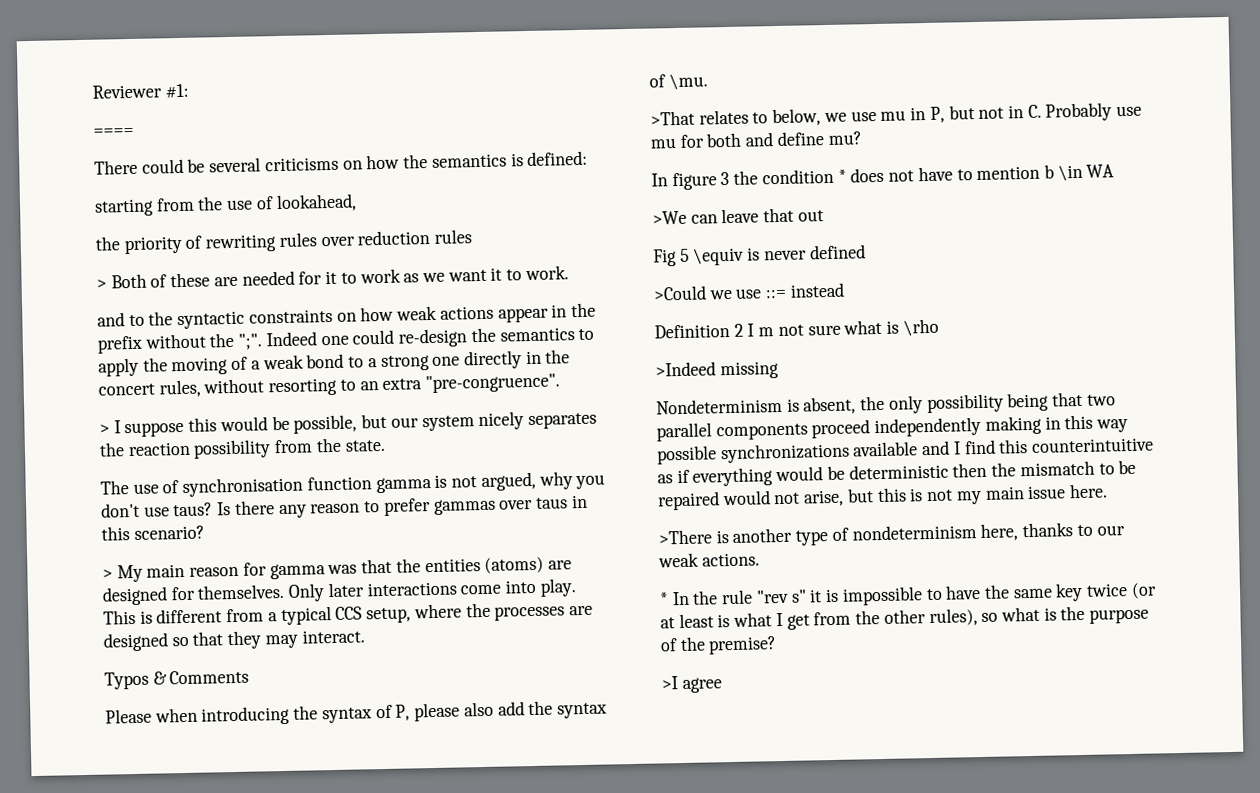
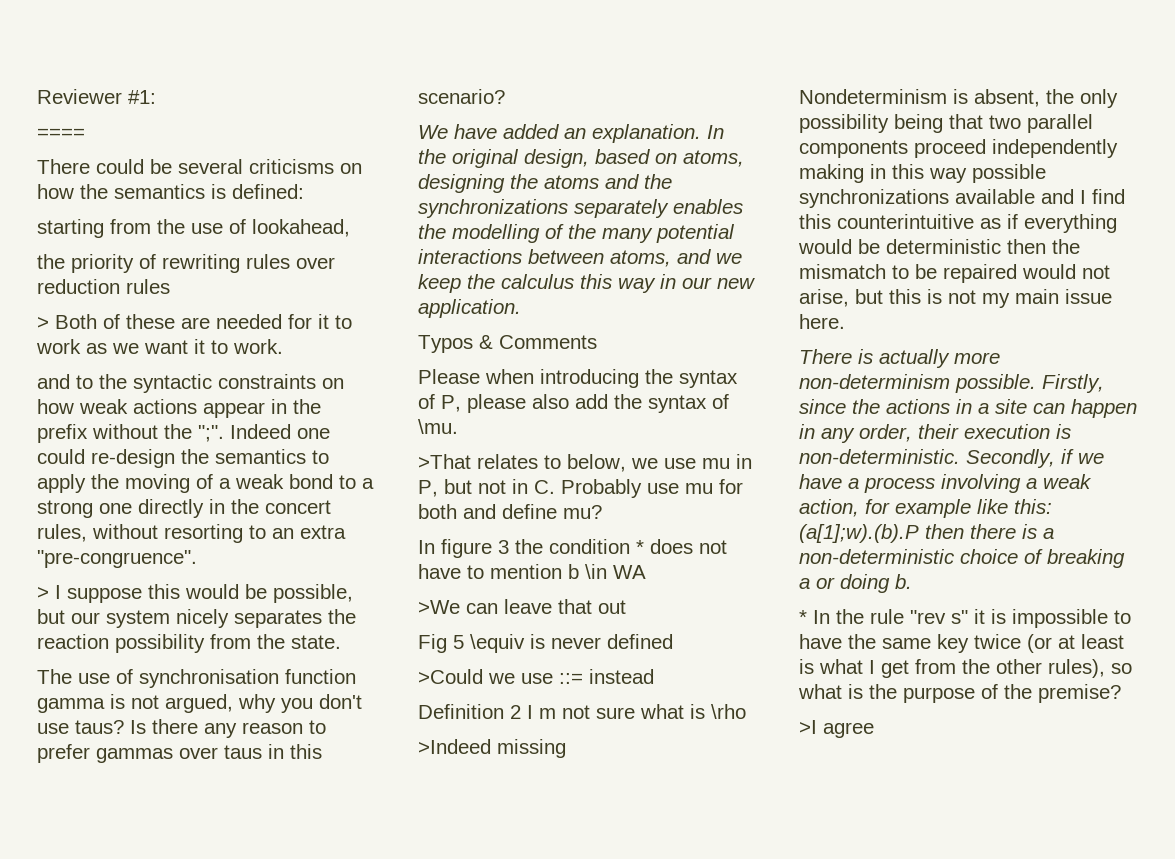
- > My main reason for gamma was that the entities (atoms) are designed for themselves. Only later interactions come into play. This is different from a typical CCS setup, where the processes are designed so that they may interact.
+ We have added an explanation. In the original design, based on atoms, designing the atoms and the synchronizations separately enables the modelling of the many potential interactions between atoms, and we keep the calculus this way in our new application.
- >There is another type of nondeterminism here, thanks to our weak actions.
+ There is actually more non-determinism possible. Firstly, since the actions in a site can happen in any order, their execution is non-deterministic. Secondly, if we have a process involving a weak action, for example like this: (a[1];w).(b).P then there is a non-deterministic choice of breaking a or doing b.

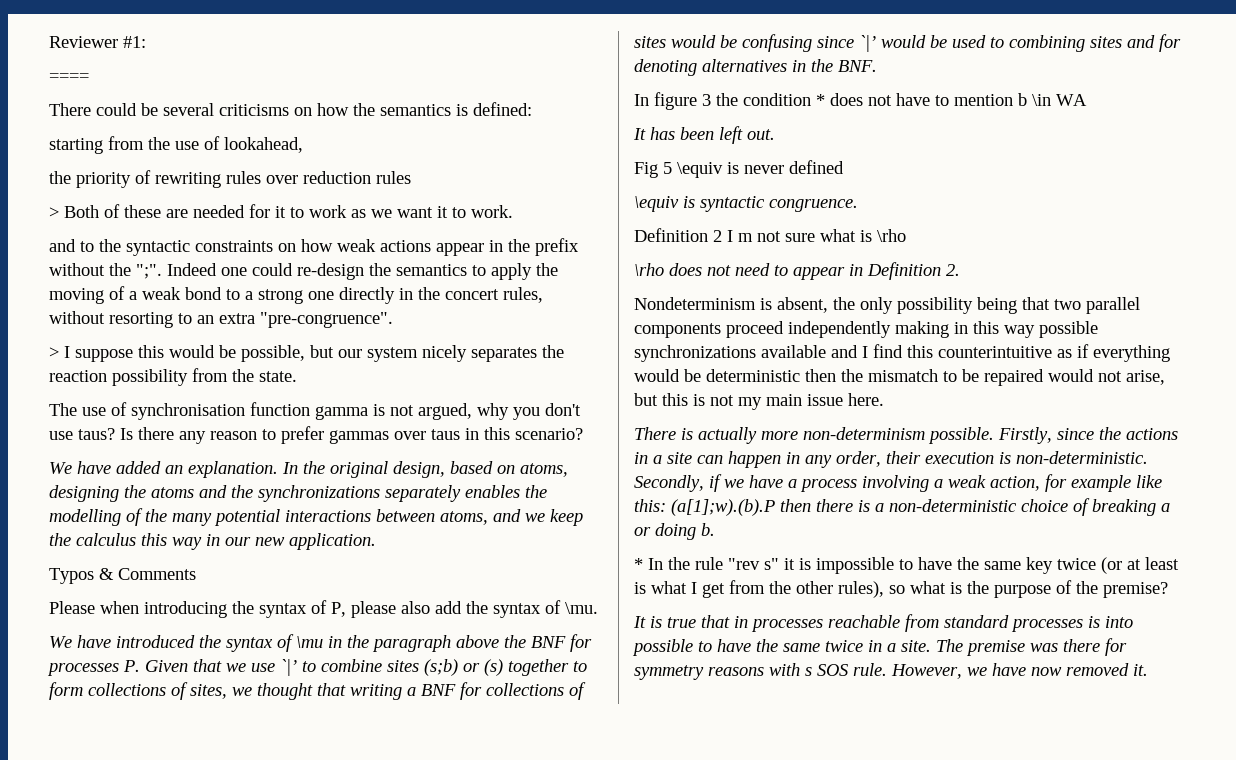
- >That relates to below, we use mu in P, but not in C. Probably use mu for both and define mu?
+ We have introduced the syntax of \mu in the paragraph above the BNF for processes P. Given that we use `|’ to combine sites (s;b) or (s) together to form collections of sites, we thought that writing a BNF for collections of sites would be confusing since `|’ would be used to combining sites and for denoting alternatives in the BNF.
- >We can leave that out
+ It has been left out.
- >Could we use ::= instead
+ \equiv is syntactic congruence.
- >Indeed missing
+ \rho does not need to appear in Definition 2.
- >I agree
+ It is true that in processes reachable from standard processes is into possible to have the same twice in a site. The premise was there for symmetry reasons with s SOS rule. However, we have now removed it.

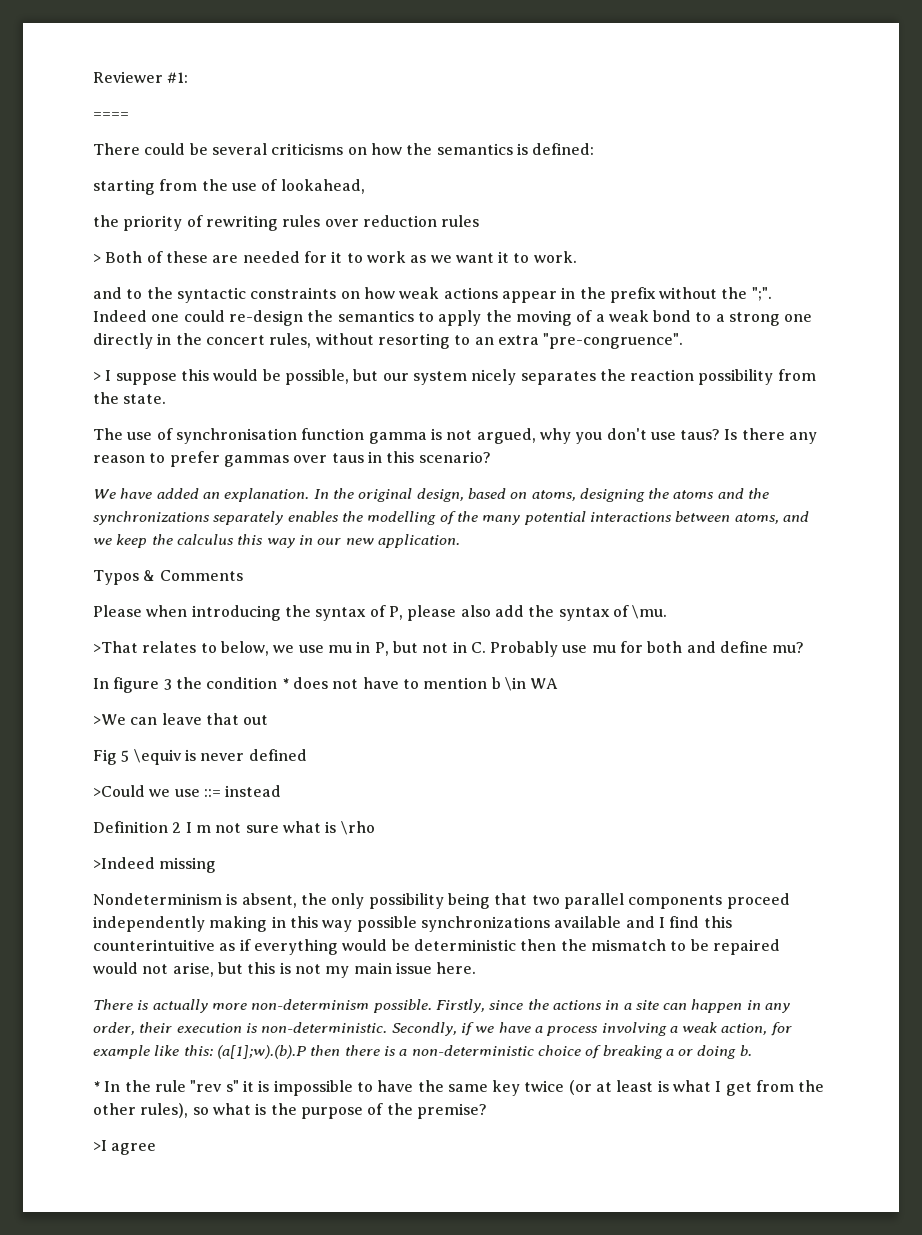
- We have introduced the syntax of \mu in the paragraph above the BNF for processes P. Given that we use `|’ to combine sites (s;b) or (s) together to form collections of sites, we thought that writing a BNF for collections of sites would be confusing since `|’ would be used to combining sites and for denoting alternatives in the BNF.
+ >That relates to below, we use mu in P, but not in C. Probably use mu for both and define mu?
- It has been left out.
+ >We can leave that out
- \equiv is syntactic congruence.
+ >Could we use ::= instead
- \rho does not need to appear in Definition 2.
+ >Indeed missing
- It is true that in processes reachable from standard processes is into possible to have the same twice in a site. The premise was there for symmetry reasons with s SOS rule. However, we have now removed it.
+ >I agree

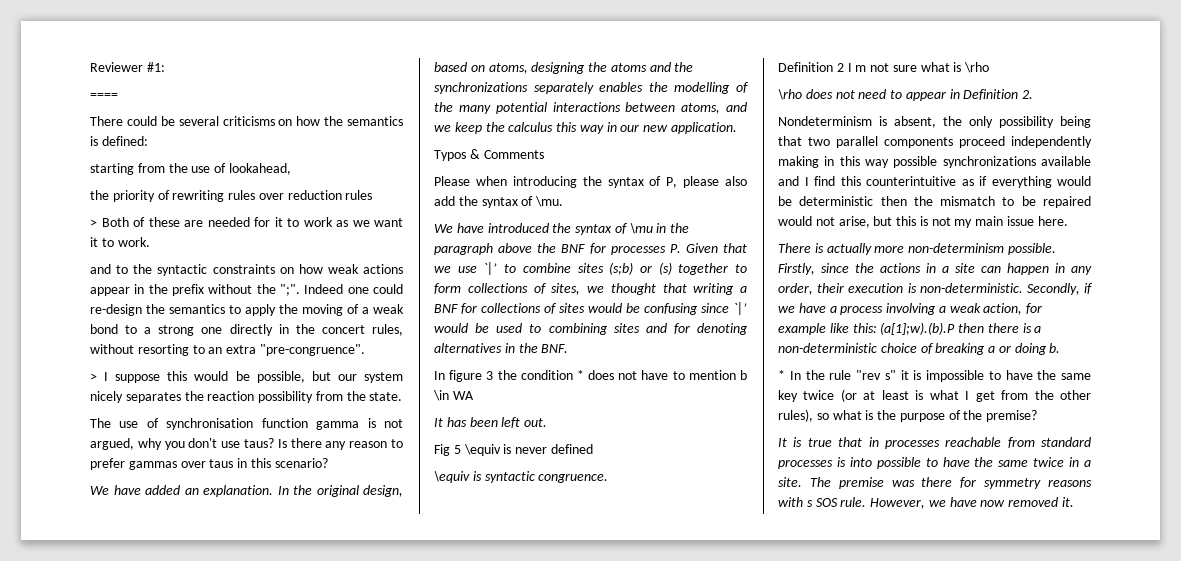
- >That relates to below, we use mu in P, but not in C. Probably use mu for both and define mu?
+ We have introduced the syntax of \mu in the paragraph above the BNF for processes P. Given that we use `|’ to combine sites (s;b) or (s) together to form collections of sites, we thought that writing a BNF for collections of sites would be confusing since `|’ would be used to combining sites and for denoting alternatives in the BNF.
- >We can leave that out
+ It has been left out.
- >Could we use ::= instead
+ \equiv is syntactic congruence.
- >Indeed missing
+ \rho does not need to appear in Definition 2.
- >I agree
+ It is true that in processes reachable from standard processes is into possible to have the same twice in a site. The premise was there for symmetry reasons with s SOS rule. However, we have now removed it.

